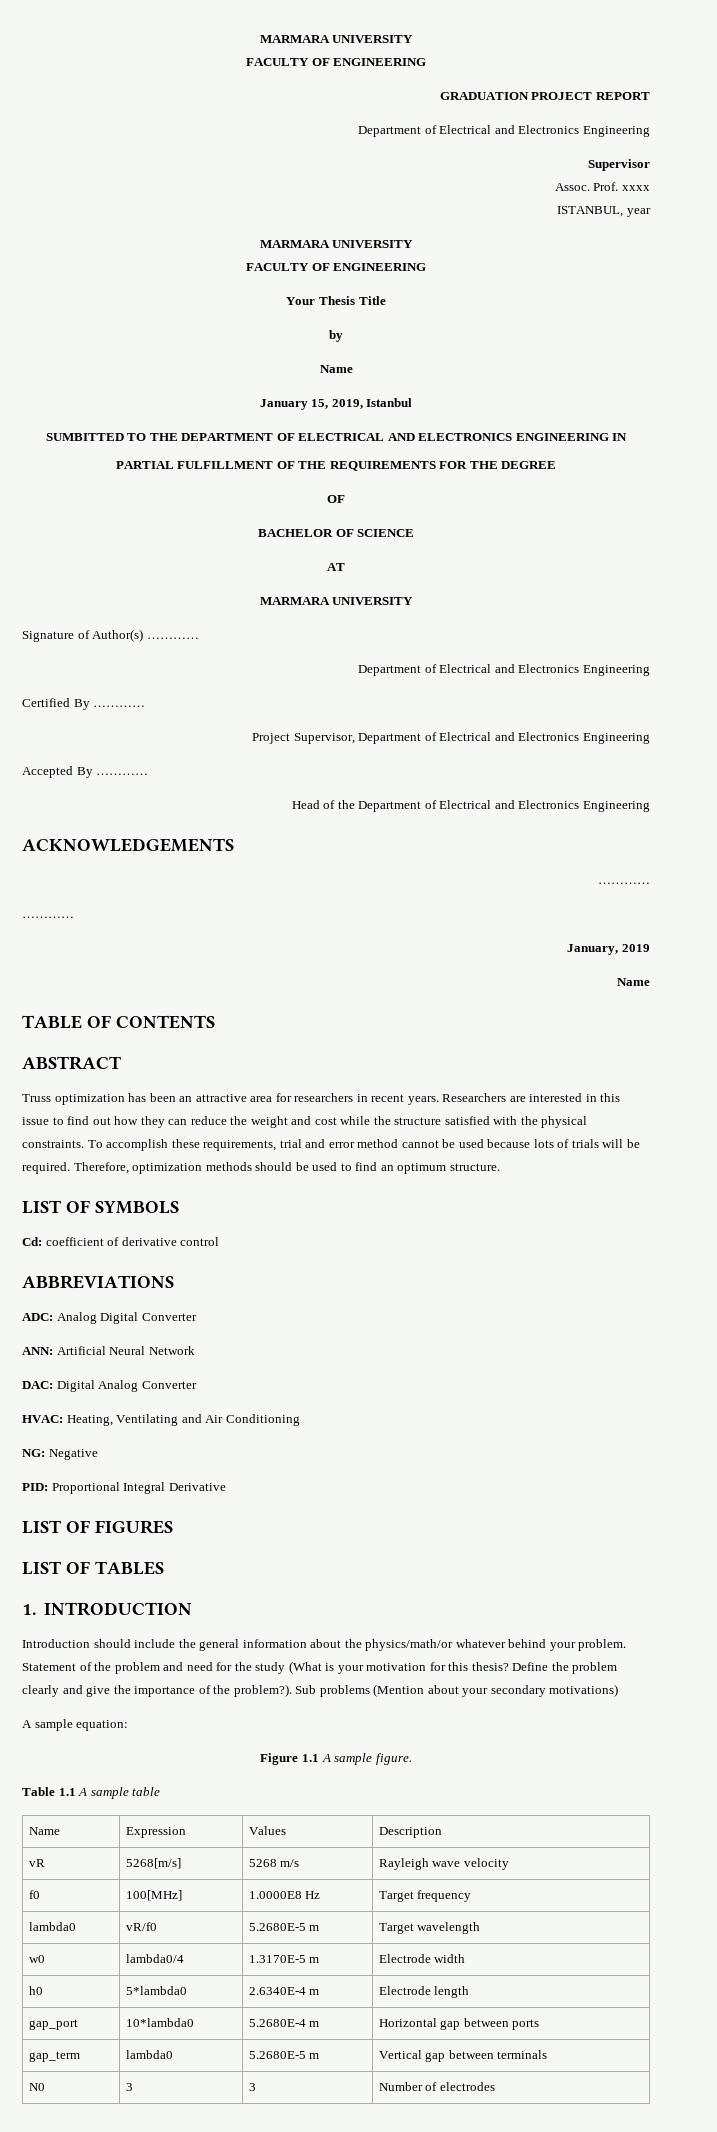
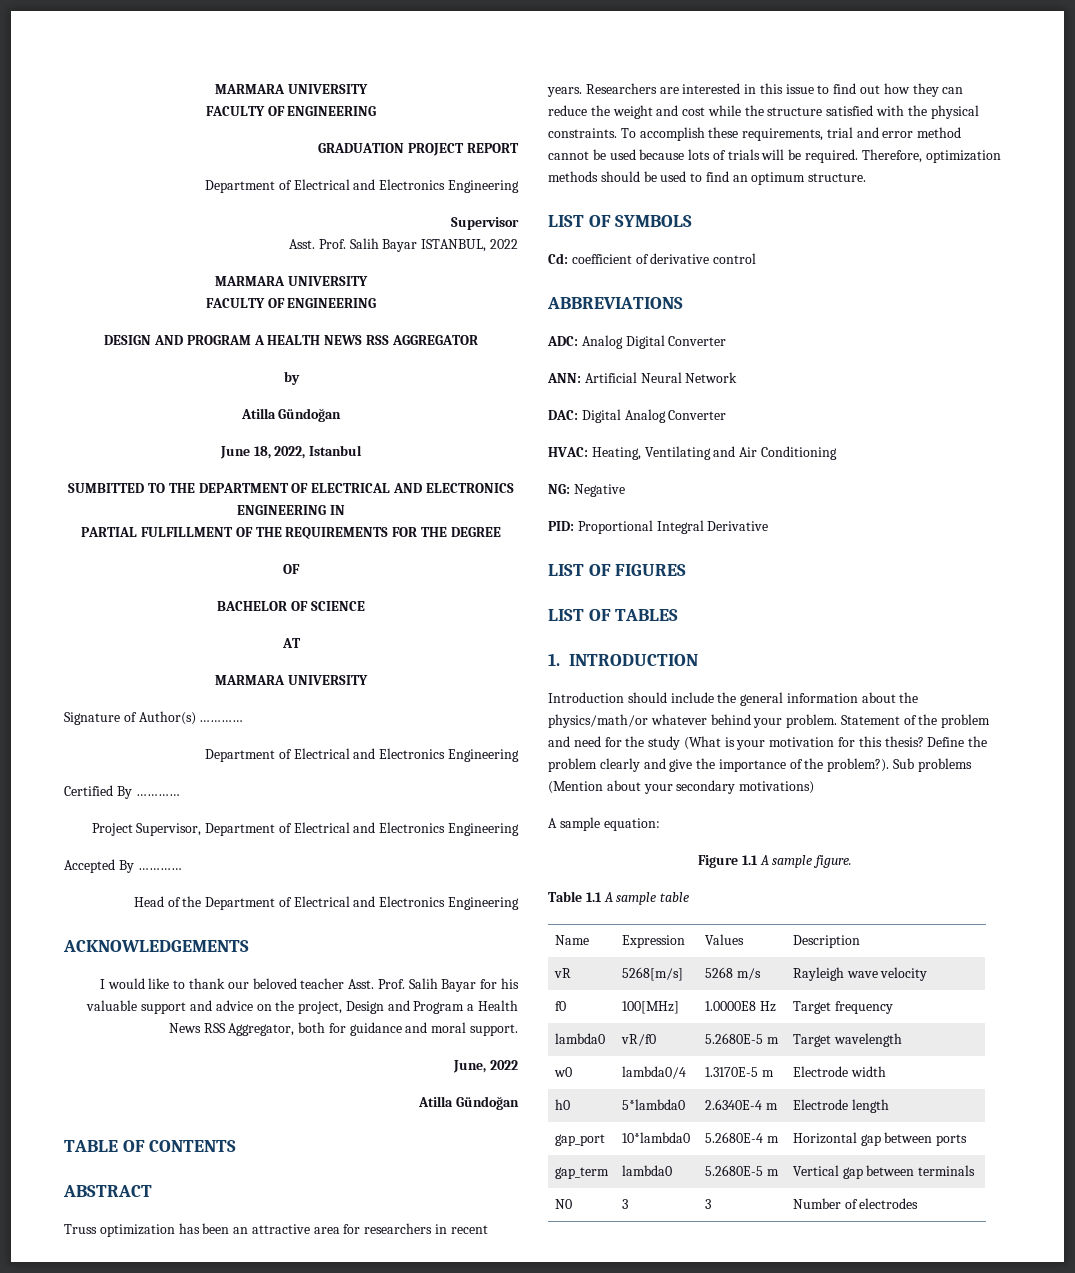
- Assoc. Prof. xxxx
- ISTANBUL, year
+ Asst. Prof. Salih Bayar ISTANBUL, 2022
  MARMARA UNIVERSITY
  FACULTY OF ENGINEERING
- Your Thesis Title
+ DESIGN AND PROGRAM A HEALTH NEWS RSS AGGREGATOR
  by
- Name
- January 15, 2019, Istanbul
+ Atilla Gündoğan
+ June 18, 2022, Istanbul
  ACKNOWLEDGEMENTS
- …………
- …………
- January, 2019
- Name
+ I would like to thank our beloved teacher Asst. Prof. Salih Bayar for his valuable support and advice on the project, Design and Program a Health News RSS Aggregator, both for guidance and moral support.
+ June, 2022
+ Atilla Gündoğan

